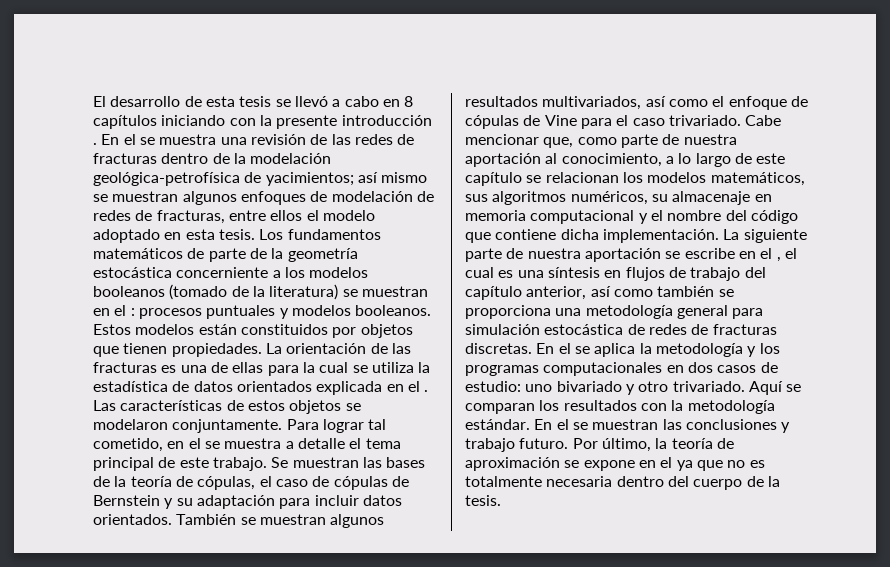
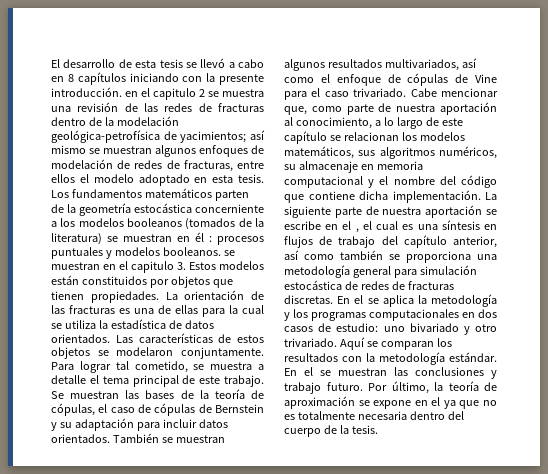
- El desarrollo de esta tesis se llevó a cabo en 8 capítulos iniciando con la presente introducción . En el se muestra una revisión de las redes de fracturas dentro de la modelación geológica-petrofísica de yacimientos; así mismo se muestran algunos enfoques de modelación de redes de fracturas, entre ellos el modelo adoptado en esta tesis.
+ El desarrollo de esta tesis se llevó a cabo en 8 capítulos iniciando con la presente introducción. en el capitulo 2 se muestra una revisión de las redes de fracturas dentro de la modelación geológica-petrofísica de yacimientos; así mismo se muestran algunos enfoques de modelación de redes de fracturas, entre ellos el modelo adoptado en esta tesis.
- Los fundamentos matemáticos de parte de la geometría estocástica concerniente a los modelos booleanos (tomado de la literatura) se muestran en el : procesos puntuales y modelos booleanos. Estos modelos están constituidos por objetos que tienen propiedades.
+ Los fundamentos matemáticos parten de la geometría estocástica concerniente a los modelos booleanos (tomados de la literatura) se muestran en él : procesos puntuales y modelos booleanos. se muestran en el capitulo 3. Estos modelos están constituidos por objetos que tienen propiedades.
- La orientación de las fracturas es una de ellas para la cual se utiliza la estadística de datos orientados explicada en el .
+ La orientación de las fracturas es una de ellas para la cual se utiliza la estadística de datos orientados.
- Para lograr tal cometido, en el se muestra a detalle el tema principal de este trabajo.
+ Para lograr tal cometido, se muestra a detalle el tema principal de este trabajo.

